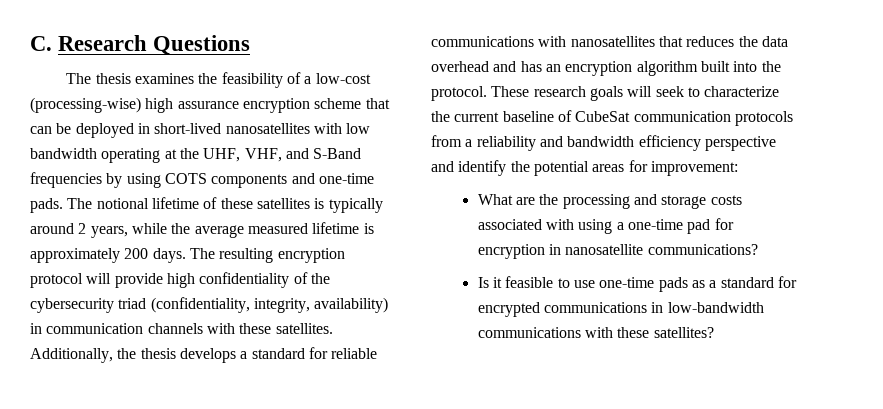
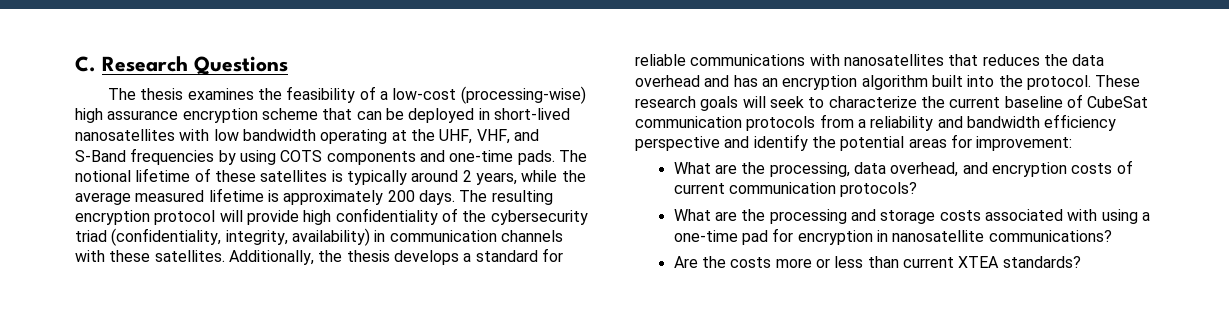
+ What are the processing, data overhead, and encryption costs of current communication protocols?
- Is it feasible to use one-time pads as a standard for encrypted communications in low-bandwidth communications with these satellites?
+ Are the costs more or less than current XTEA standards?

